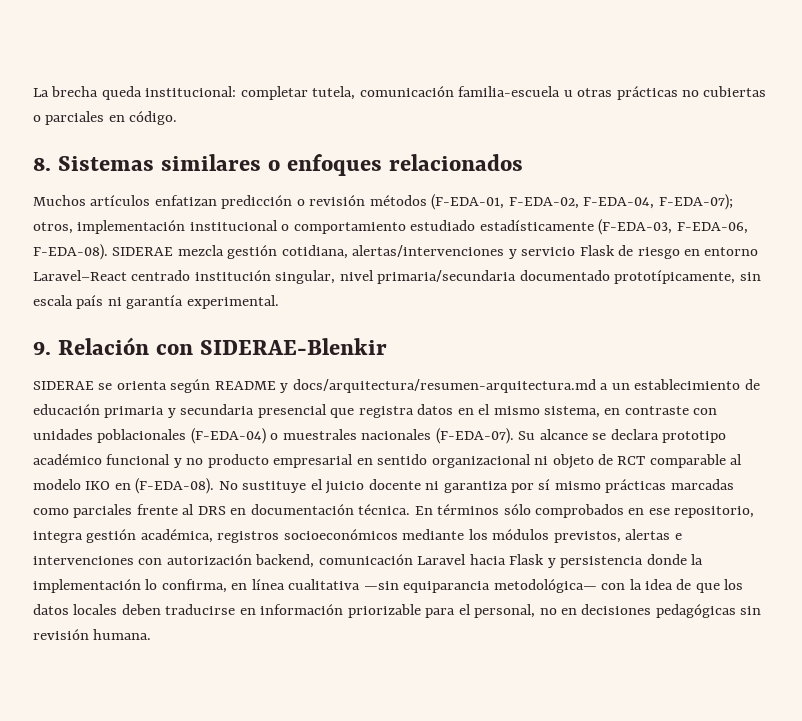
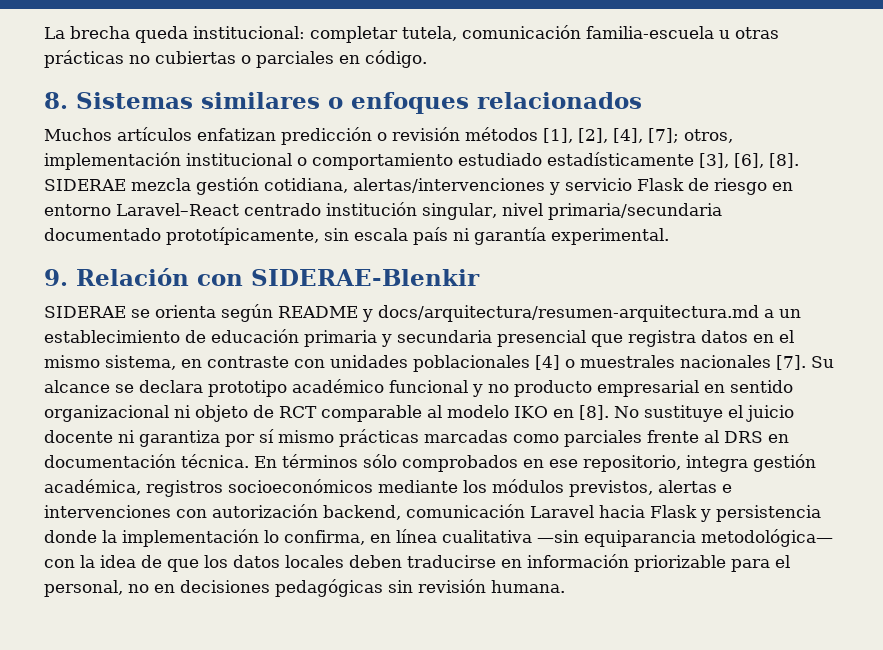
- Muchos artículos enfatizan predicción o revisión métodos (F-EDA-01, F-EDA-02, F-EDA-04, F-EDA-07); otros, implementación institucional o comportamiento estudiado estadísticamente (F-EDA-03, F-EDA-06, F-EDA-08).
+ Muchos artículos enfatizan predicción o revisión métodos [1], [2], [4], [7]; otros, implementación institucional o comportamiento estudiado estadísticamente [3], [6], [8].
- SIDERAE se orienta según README y docs/arquitectura/resumen-arquitectura.md a un establecimiento de educación primaria y secundaria presencial que registra datos en el mismo sistema, en contraste con unidades poblacionales (F-EDA-04) o muestrales nacionales (F-EDA-07).
+ SIDERAE se orienta según README y docs/arquitectura/resumen-arquitectura.md a un establecimiento de educación primaria y secundaria presencial que registra datos en el mismo sistema, en contraste con unidades poblacionales [4] o muestrales nacionales [7].
- Su alcance se declara prototipo académico funcional y no producto empresarial en sentido organizacional ni objeto de RCT comparable al modelo IKO en (F-EDA-08).
+ Su alcance se declara prototipo académico funcional y no producto empresarial en sentido organizacional ni objeto de RCT comparable al modelo IKO en [8].

